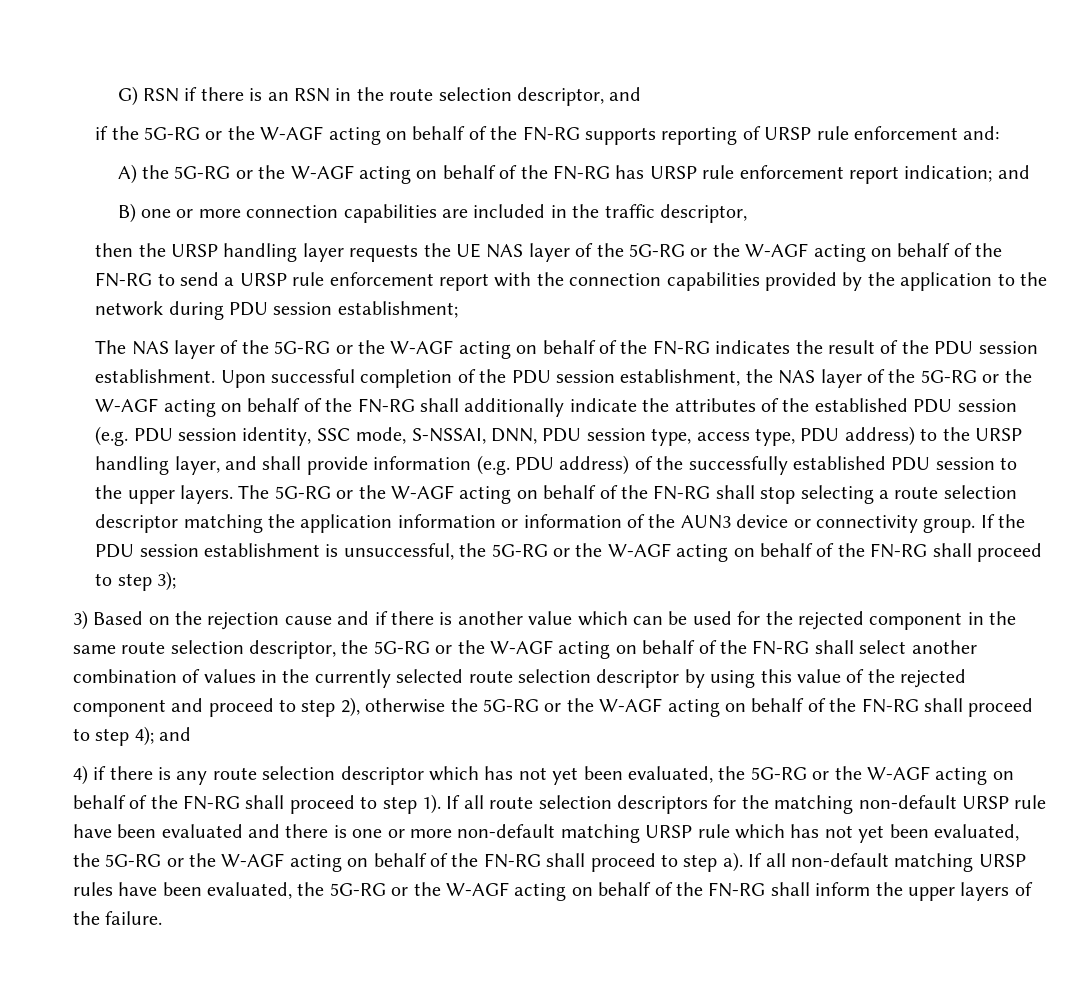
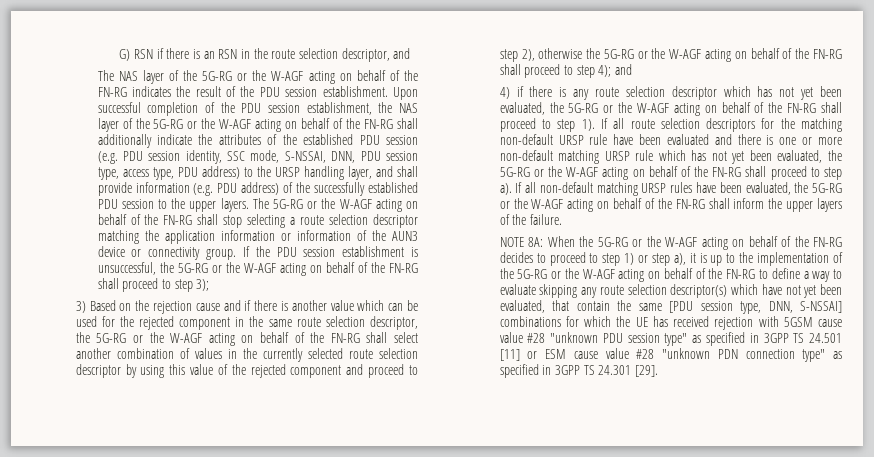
- if the 5G-RG or the W-AGF acting on behalf of the FN-RG supports reporting of URSP rule enforcement and:
- A) the 5G-RG or the W-AGF acting on behalf of the FN-RG has URSP rule enforcement report indication; and
- B) one or more connection capabilities are included in the traffic descriptor,
- then the URSP handling layer requests the UE NAS layer of the 5G-RG or the W-AGF acting on behalf of the FN-RG to send a URSP rule enforcement report with the connection capabilities provided by the application to the network during PDU session establishment;
+ NOTE 8A: When the 5G-RG or the W-AGF acting on behalf of the FN-RG decides to proceed to step 1) or step a), it is up to the implementation of the 5G-RG or the W-AGF acting on behalf of the FN-RG to define a way to evaluate skipping any route selection descriptor(s) which have not yet been evaluated, that contain the same [PDU session type, DNN, S-NSSAI] combinations for which the UE has received rejection with 5GSM cause value #28 "unknown PDU session type" as specified in 3GPP TS 24.501 [11] or ESM cause value #28 "unknown PDN connection type" as specified in 3GPP TS 24.301 [29].

